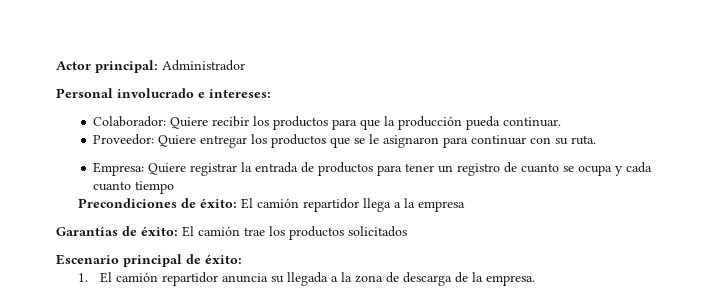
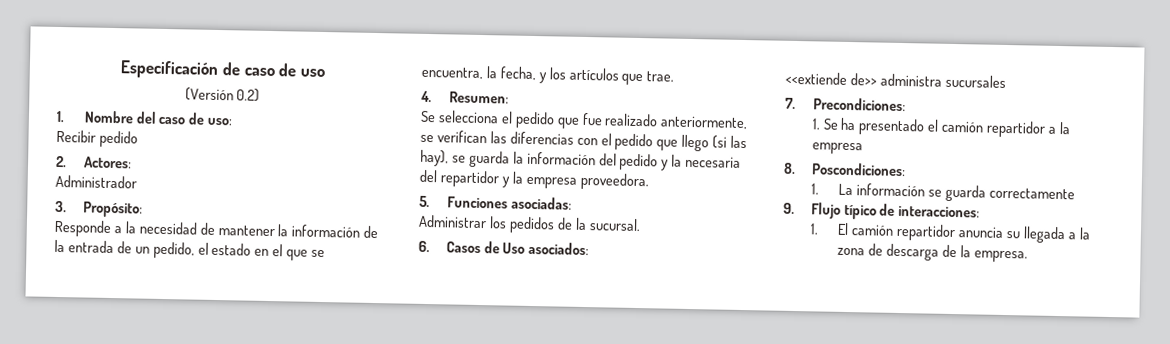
- Actor principal: Administrador
- Personal involucrado e intereses:
- Colaborador: Quiere recibir los productos para que la producción pueda continuar.
- Proveedor: Quiere entregar los productos que se le asignaron para continuar con su ruta.
- Empresa: Quiere registrar la entrada de productos para tener un registro de cuanto se ocupa y cada cuanto tiempo
- Precondiciones de éxito: El camión repartidor llega a la empresa
+ Especificación de caso de uso
+ (Versión 0.2)
+ 1. Nombre del caso de uso:
+ Recibir pedido
+ 2. Actores:
+ Administrador
+ 3. Propósito:
+ Responde a la necesidad de mantener la información de la entrada de un pedido, el estado en el que se encuentra, la fecha, y los artículos que trae.
+ 4. Resumen:
+ Se selecciona el pedido que fue realizado anteriormente, se verifican las diferencias con el pedido que llego (si las hay), se guarda la información del pedido y la necesaria del repartidor y la empresa proveedora.
+ 5. Funciones asociadas:
+ Administrar los pedidos de la sucursal.
+ 6. Casos de Uso asociados:
+ <<extiende de>> administra sucursales
+ 7. Precondiciones:
+ 1. Se ha presentado el camión repartidor a la empresa
- Garantías de éxito: El camión trae los productos solicitados
- Escenario principal de éxito:
+ 8. Poscondiciones:
+ 1. La información se guarda correctamente
+ 9. Flujo típico de interacciones:

